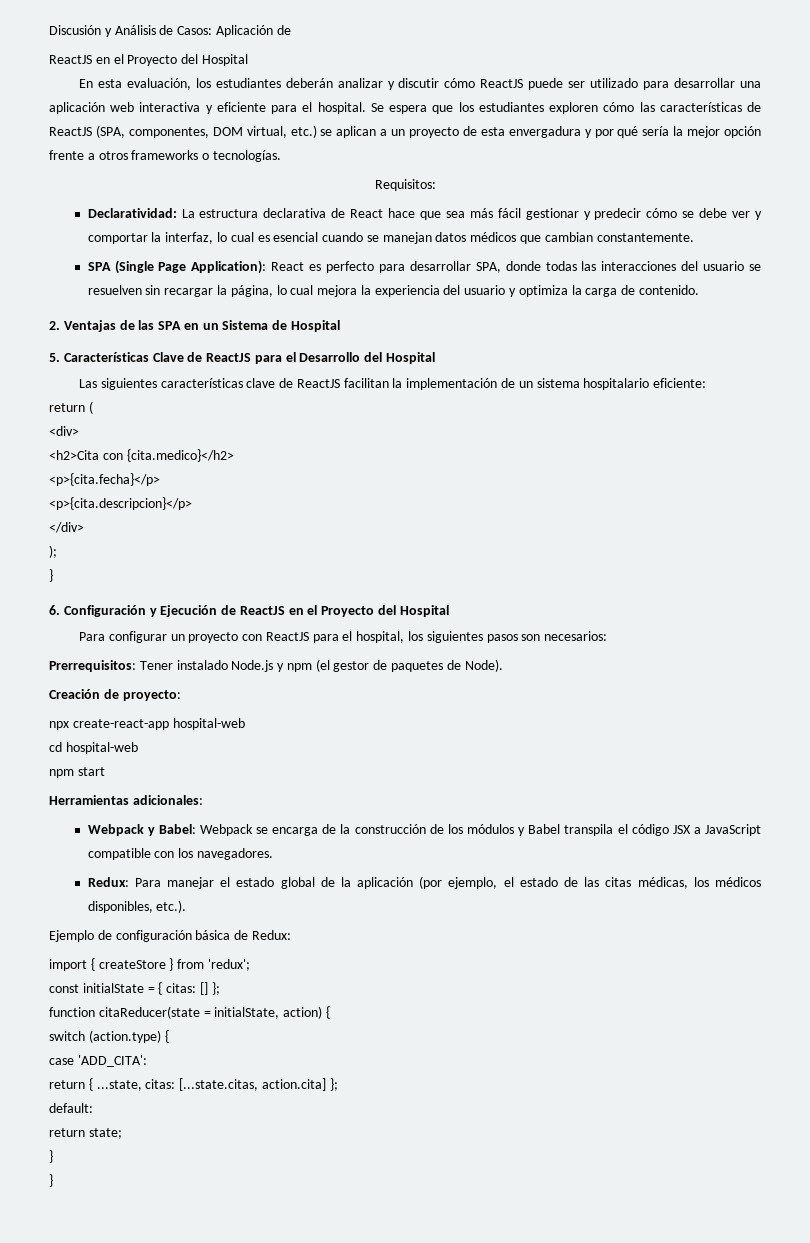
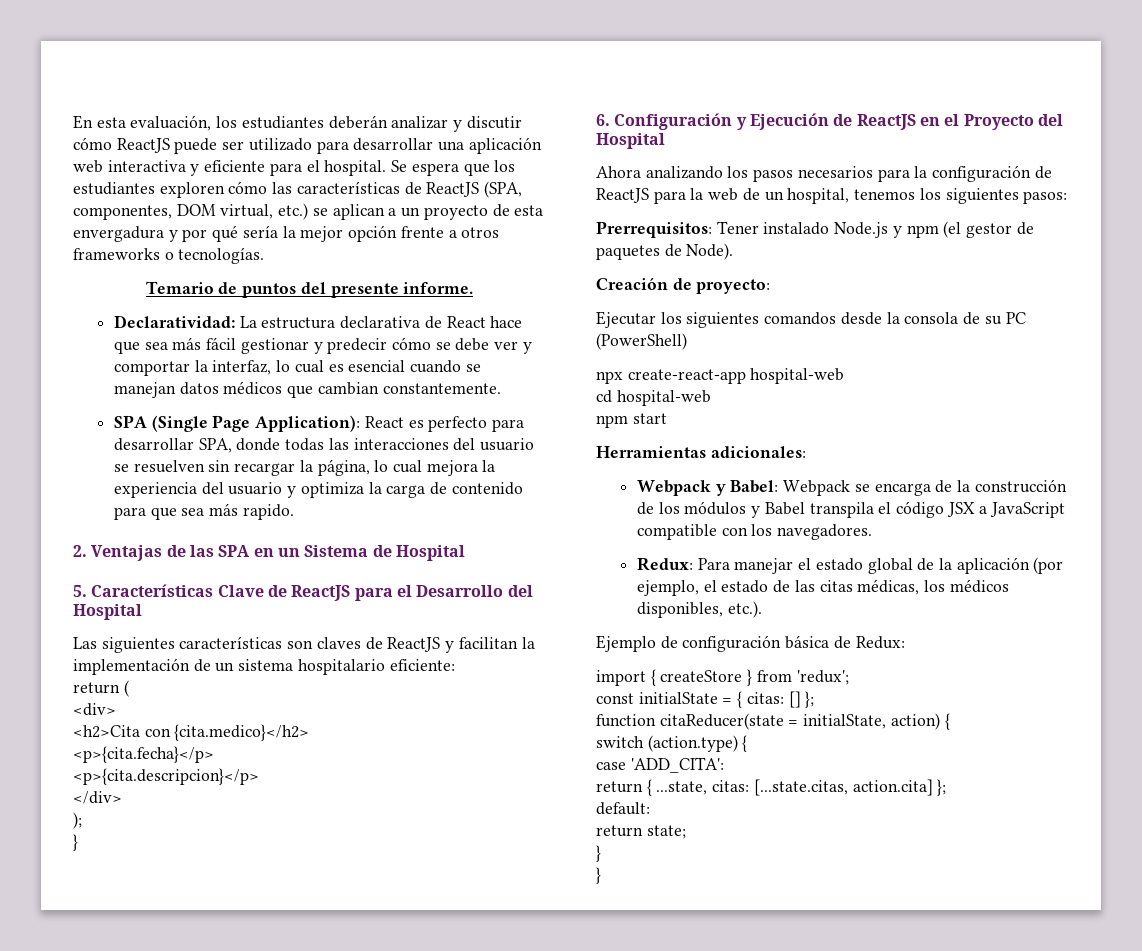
- Discusión y Análisis de Casos: Aplicación de
- ReactJS en el Proyecto del Hospital
- Requisitos:
+ Temario de puntos del presente informe.
- SPA (Single Page Application): React es perfecto para desarrollar SPA, donde todas las interacciones del usuario se resuelven sin recargar la página, lo cual mejora la experiencia del usuario y optimiza la carga de contenido.
+ SPA (Single Page Application): React es perfecto para desarrollar SPA, donde todas las interacciones del usuario se resuelven sin recargar la página, lo cual mejora la experiencia del usuario y optimiza la carga de contenido para que sea más rapido.
- Las siguientes características clave de ReactJS facilitan la implementación de un sistema hospitalario eficiente:
+ Las siguientes características son claves de ReactJS y facilitan la implementación de un sistema hospitalario eficiente:
- Para configurar un proyecto con ReactJS para el hospital, los siguientes pasos son necesarios:
+ Ahora analizando los pasos necesarios para la configuración de ReactJS para la web de un hospital, tenemos los siguientes pasos:
+ Ejecutar los siguientes comandos desde la consola de su PC (PowerShell)

